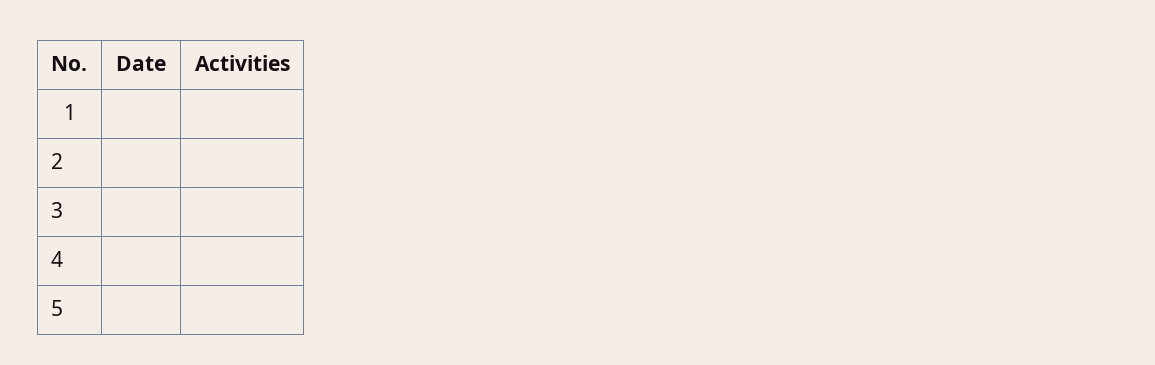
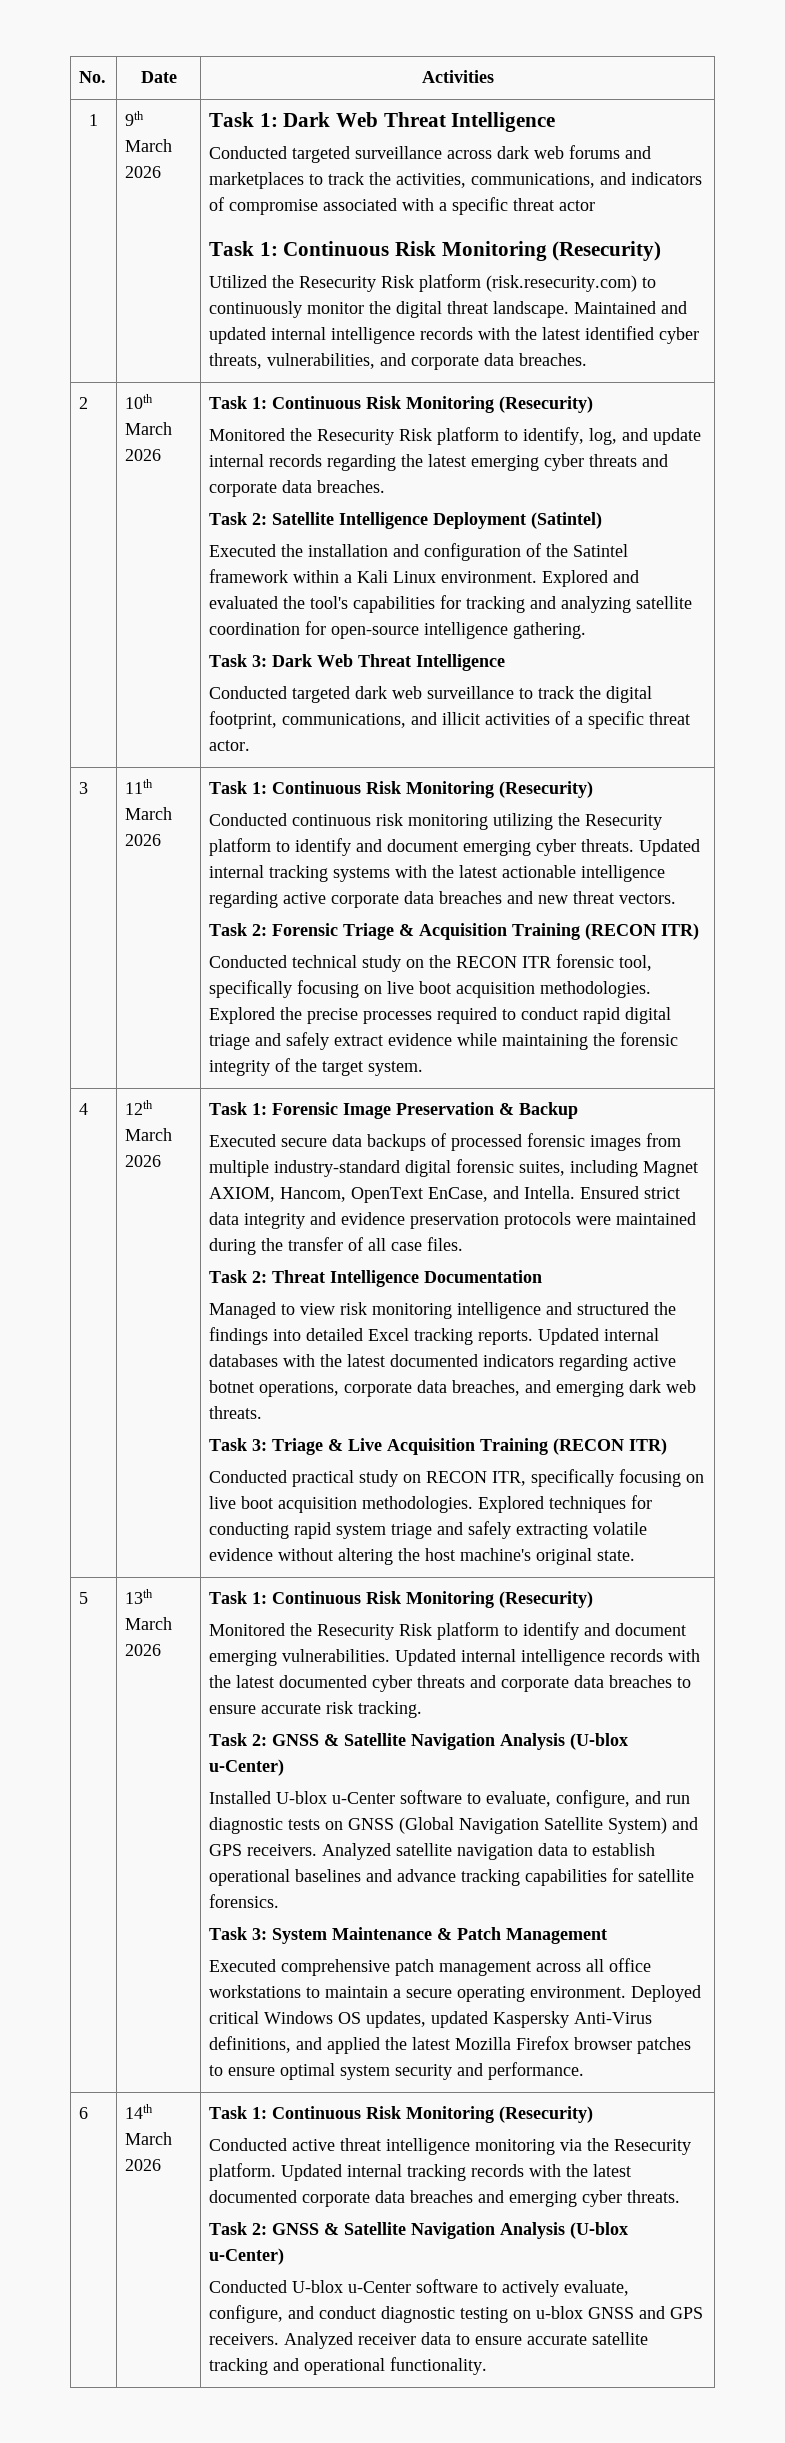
- 2 | |
- 3 | |
- 4 | |
- 5 | |
+ 9th March 2026 | Task 1: Dark Web Threat Intelligence
+ Conducted targeted surveillance across dark web forums and marketplaces to track the activities, communications, and indicators of compromise associated with a specific threat actor
+ Task 1: Continuous Risk Monitoring (Resecurity)
+ Utilized the Resecurity Risk platform (risk.resecurity.com) to continuously monitor the digital threat landscape. Maintained and updated internal intelligence records with the latest identified cyber threats, vulnerabilities, and corporate data breaches.
+ 2 | 10th March 2026 | Task 1: Continuous Risk Monitoring (Resecurity)
+ Monitored the Resecurity Risk platform to identify, log, and update internal records regarding the latest emerging cyber threats and corporate data breaches.
+ Task 2: Satellite Intelligence Deployment (Satintel)
+ Executed the installation and configuration of the Satintel framework within a Kali Linux environment. Explored and evaluated the tool's capabilities for tracking and analyzing satellite coordination for open-source intelligence gathering.
+ Task 3: Dark Web Threat Intelligence
+ Conducted targeted dark web surveillance to track the digital footprint, communications, and illicit activities of a specific threat actor.
+ 3 | 11th March 2026 | Task 1: Continuous Risk Monitoring (Resecurity)
+ Conducted continuous risk monitoring utilizing the Resecurity platform to identify and document emerging cyber threats. Updated internal tracking systems with the latest actionable intelligence regarding active corporate data breaches and new threat vectors.
+ Task 2: Forensic Triage & Acquisition Training (RECON ITR)
+ Conducted technical study on the RECON ITR forensic tool, specifically focusing on live boot acquisition methodologies. Explored the precise processes required to conduct rapid digital triage and safely extract evidence while maintaining the forensic integrity of the target system.
+ 4 | 12th March 2026 | Task 1: Forensic Image Preservation & Backup
+ Executed secure data backups of processed forensic images from multiple industry-standard digital forensic suites, including Magnet AXIOM, Hancom, OpenText EnCase, and Intella. Ensured strict data integrity and evidence preservation protocols were maintained during the transfer of all case files.
+ Task 2: Threat Intelligence Documentation
+ Managed to view risk monitoring intelligence and structured the findings into detailed Excel tracking reports. Updated internal databases with the latest documented indicators regarding active botnet operations, corporate data breaches, and emerging dark web threats.
+ Task 3: Triage & Live Acquisition Training (RECON ITR)
+ Conducted practical study on RECON ITR, specifically focusing on live boot acquisition methodologies. Explored techniques for conducting rapid system triage and safely extracting volatile evidence without altering the host machine's original state.
+ 5 | 13th March 2026 | Task 1: Continuous Risk Monitoring (Resecurity)
+ Monitored the Resecurity Risk platform to identify and document emerging vulnerabilities. Updated internal intelligence records with the latest documented cyber threats and corporate data breaches to ensure accurate risk tracking.
+ Task 2: GNSS & Satellite Navigation Analysis (U-blox u-Center)
+ Installed U-blox u-Center software to evaluate, configure, and run diagnostic tests on GNSS (Global Navigation Satellite System) and GPS receivers. Analyzed satellite navigation data to establish operational baselines and advance tracking capabilities for satellite forensics.
+ Task 3: System Maintenance & Patch Management
+ Executed comprehensive patch management across all office workstations to maintain a secure operating environment. Deployed critical Windows OS updates, updated Kaspersky Anti-Virus definitions, and applied the latest Mozilla Firefox browser patches to ensure optimal system security and performance.
+ 6 | 14th March 2026 | Task 1: Continuous Risk Monitoring (Resecurity)
+ Conducted active threat intelligence monitoring via the Resecurity platform. Updated internal tracking records with the latest documented corporate data breaches and emerging cyber threats.
+ Task 2: GNSS & Satellite Navigation Analysis (U-blox u-Center)
+ Conducted U-blox u-Center software to actively evaluate, configure, and conduct diagnostic testing on u-blox GNSS and GPS receivers. Analyzed receiver data to ensure accurate satellite tracking and operational functionality.

